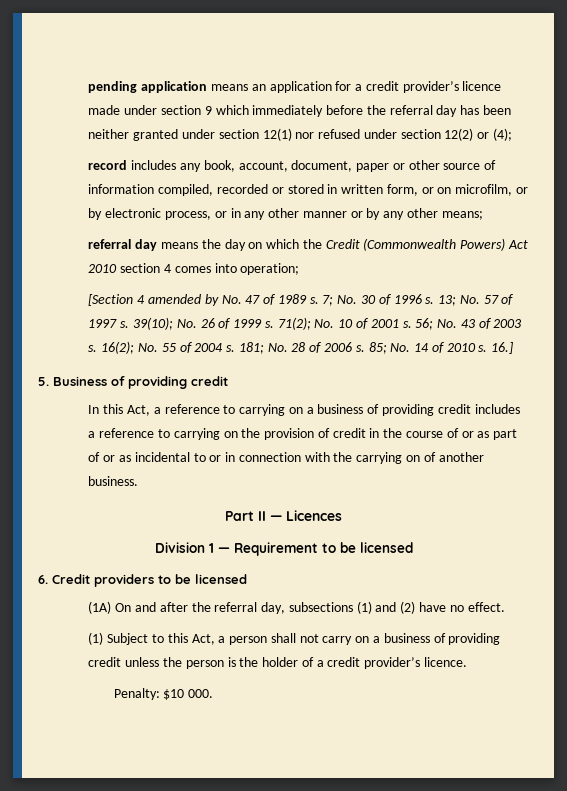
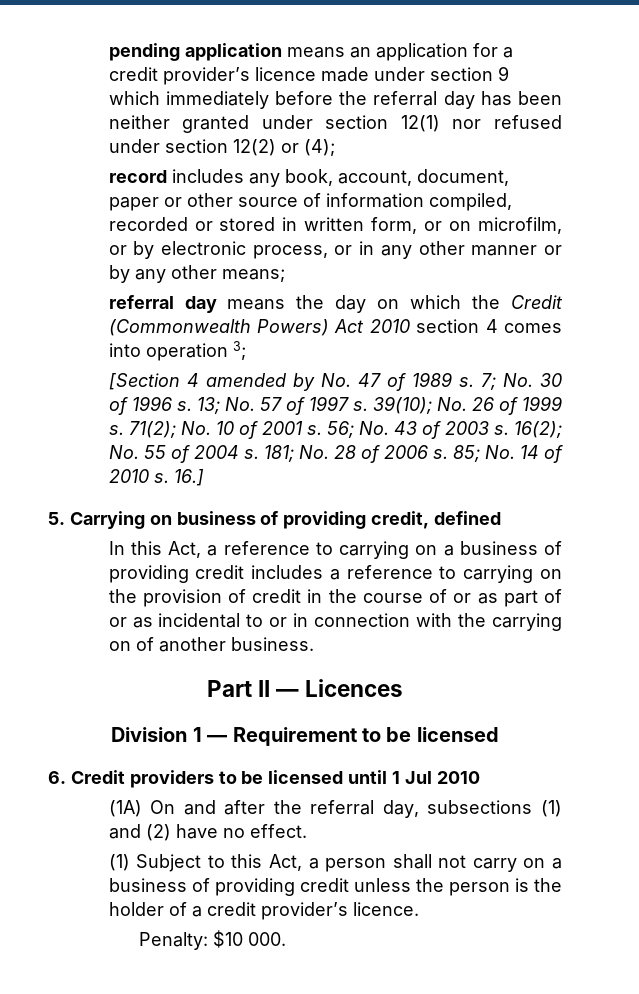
- referral day means the day on which the Credit (Commonwealth Powers) Act 2010 section 4 comes into operation;
+ referral day means the day on which the Credit (Commonwealth Powers) Act 2010 section 4 comes into operation 3;
- 5. Business of providing credit
+ 5. Carrying on business of providing credit, defined
- 6. Credit providers to be licensed
+ 6. Credit providers to be licensed until 1 Jul 2010

